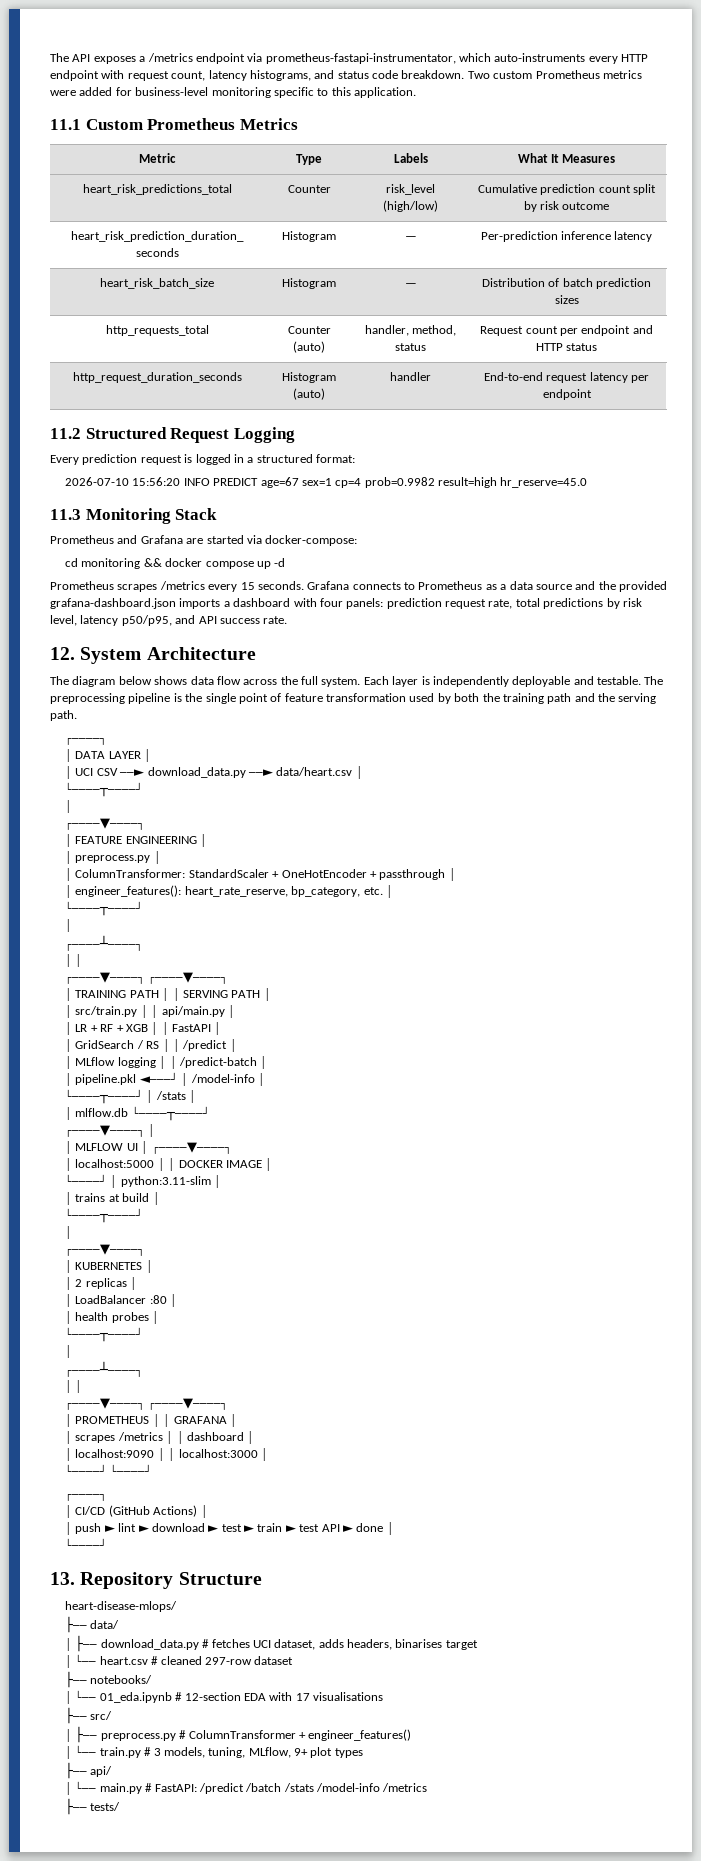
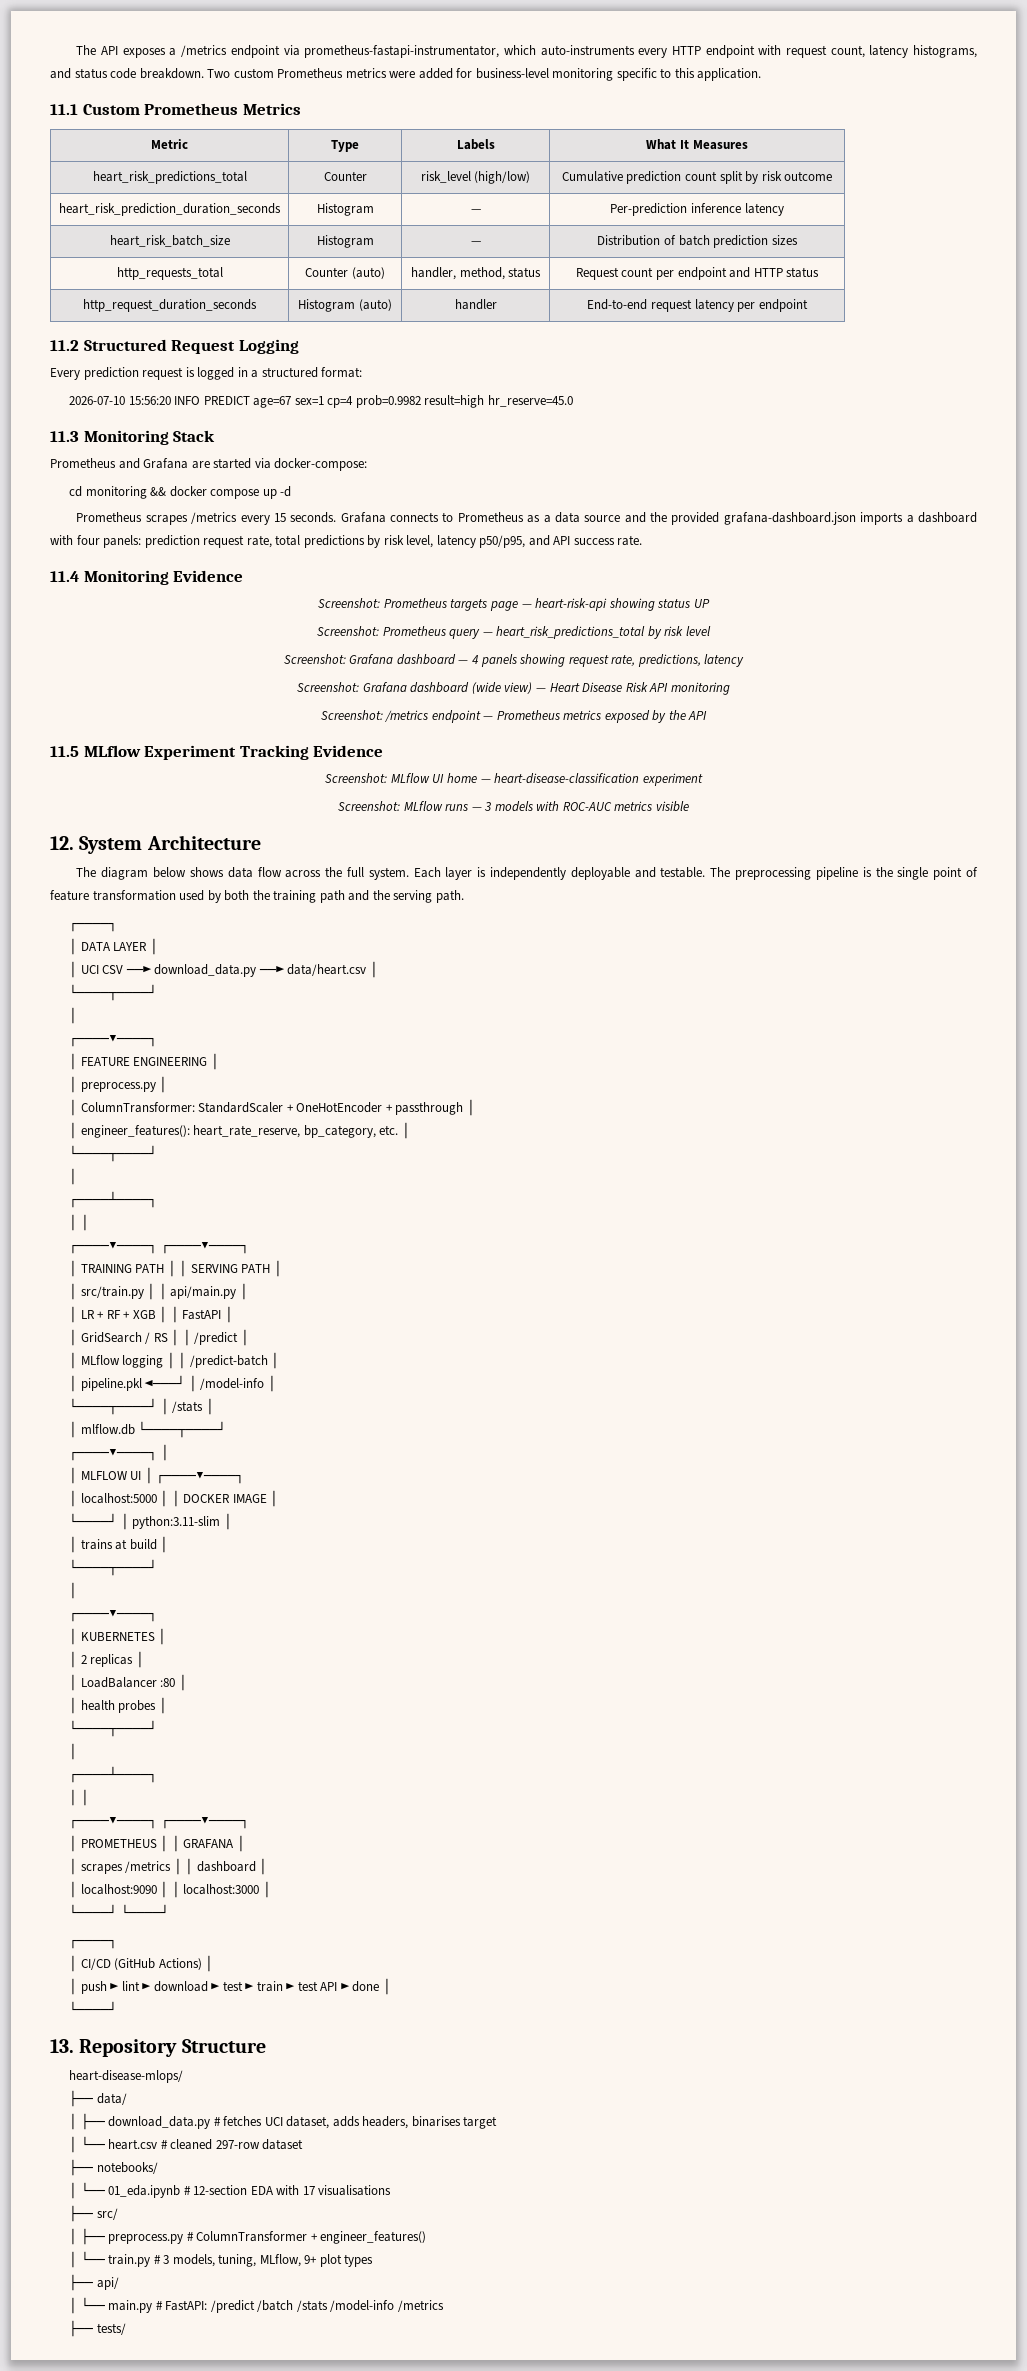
+ 11.4 Monitoring Evidence
+ Screenshot: Prometheus targets page — heart-risk-api showing status UP
+ Screenshot: Prometheus query — heart_risk_predictions_total by risk level
+ Screenshot: Grafana dashboard — 4 panels showing request rate, predictions, latency
+ Screenshot: Grafana dashboard (wide view) — Heart Disease Risk API monitoring
+ Screenshot: /metrics endpoint — Prometheus metrics exposed by the API
+ 11.5 MLflow Experiment Tracking Evidence
+ Screenshot: MLflow UI home — heart-disease-classification experiment
+ Screenshot: MLflow runs — 3 models with ROC-AUC metrics visible

